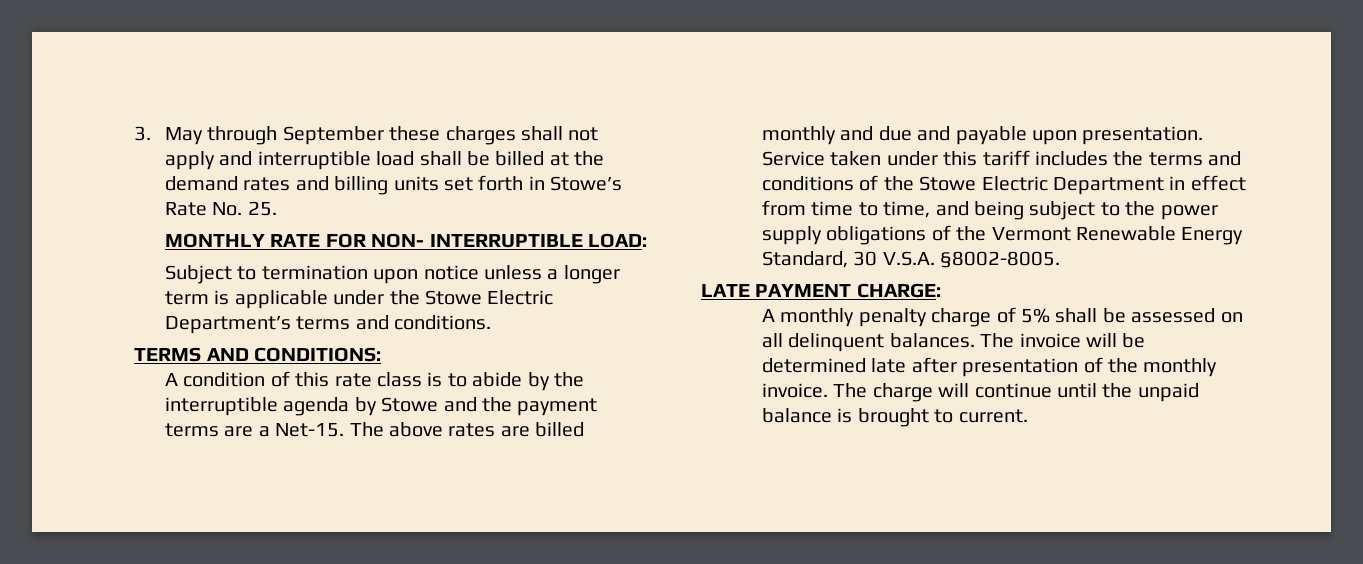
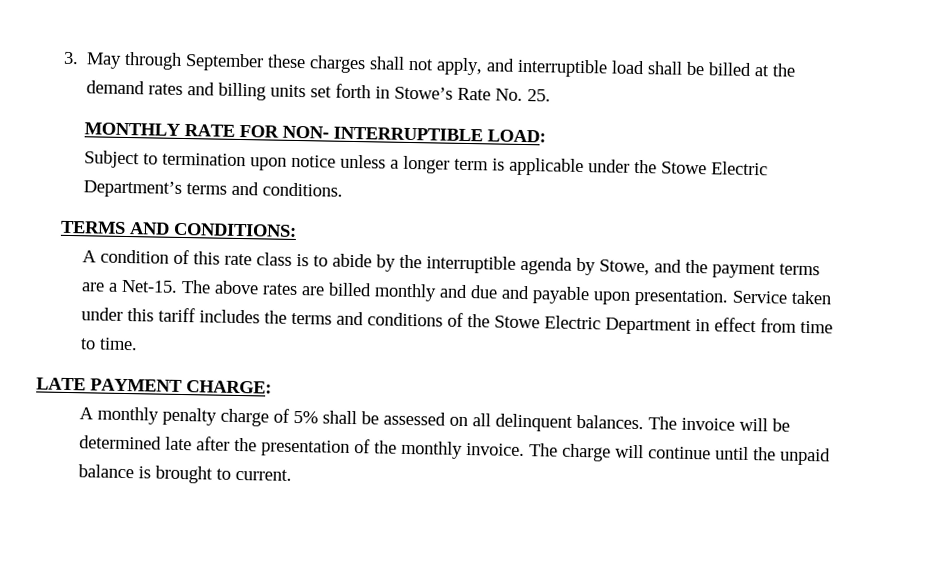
- 3. May through September these charges shall not apply and interruptible load shall be billed at the demand rates and billing units set forth in Stowe’s Rate No. 25.
+ 3. May through September these charges shall not apply, and interruptible load shall be billed at the demand rates and billing units set forth in Stowe’s Rate No. 25.
- A condition of this rate class is to abide by the interruptible agenda by Stowe and the payment terms are a Net-15.
+ A condition of this rate class is to abide by the interruptible agenda by Stowe, and the payment terms are a Net-15.
- Service taken under this tariff includes the terms and conditions of the Stowe Electric Department in effect from time to time, and being subject to the power supply obligations of the Vermont Renewable Energy Standard, 30 V.S.A. §8002-8005.
+ Service taken under this tariff includes the terms and conditions of the Stowe Electric Department in effect from time to time.
- The invoice will be determined late after presentation of the monthly invoice.
+ The invoice will be determined late after the presentation of the monthly invoice.

